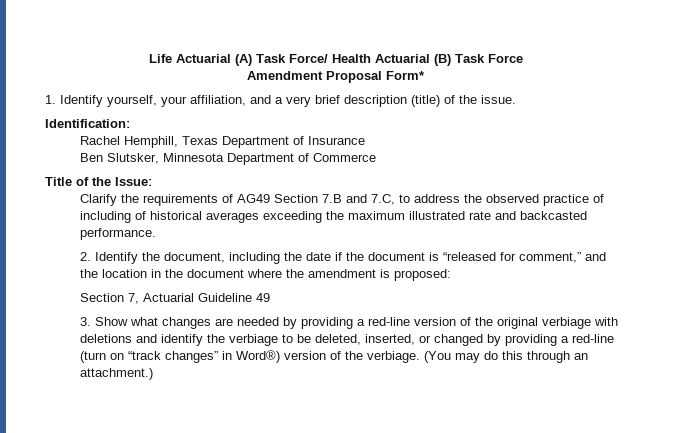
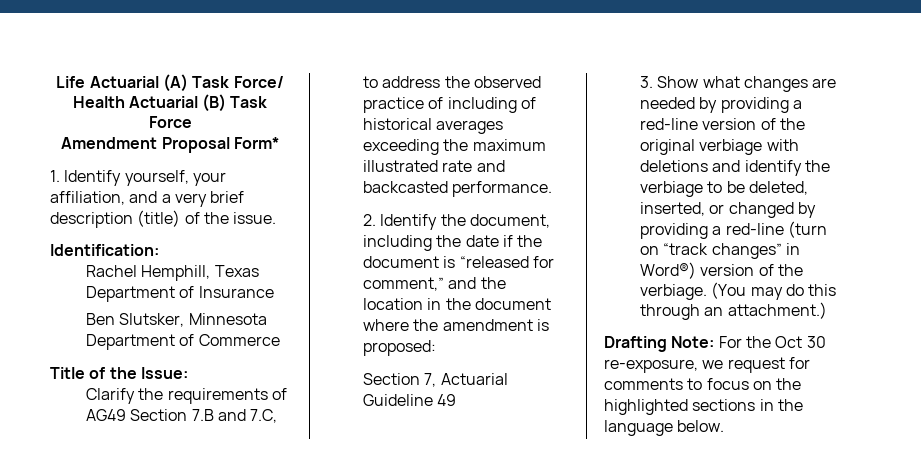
+ Drafting Note: For the Oct 30 re-exposure, we request for comments to focus on the highlighted sections in the language below.

